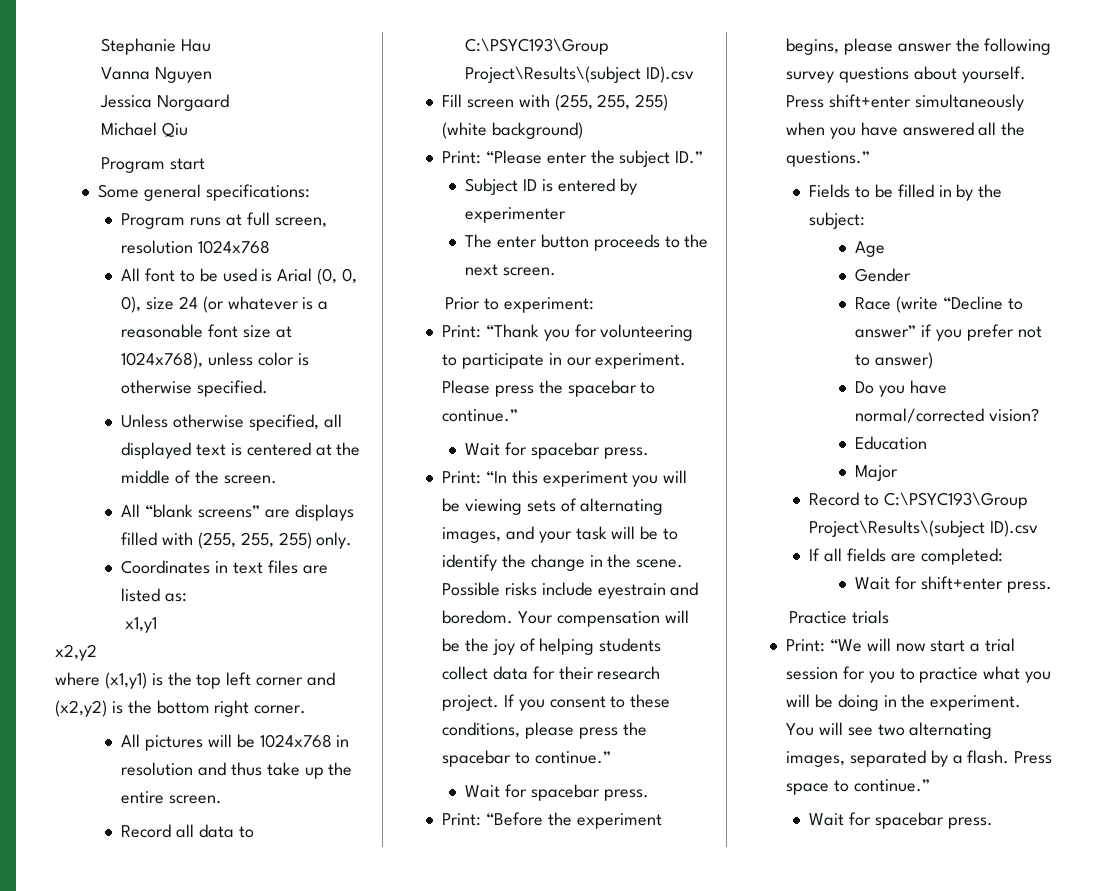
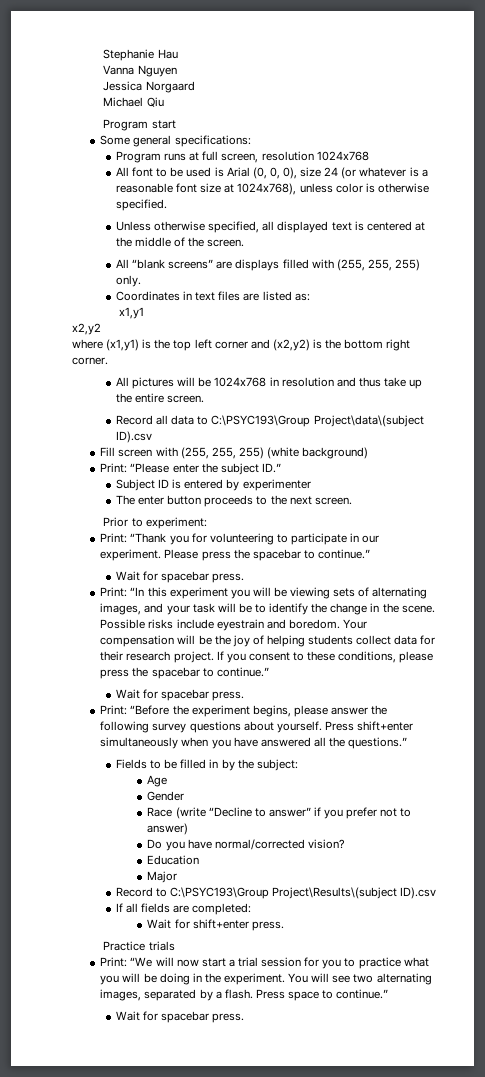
- Record all data to C:\PSYC193\Group Project\Results\(subject ID).csv
+ Record all data to C:\PSYC193\Group Project\data\(subject ID).csv

